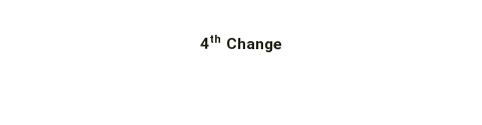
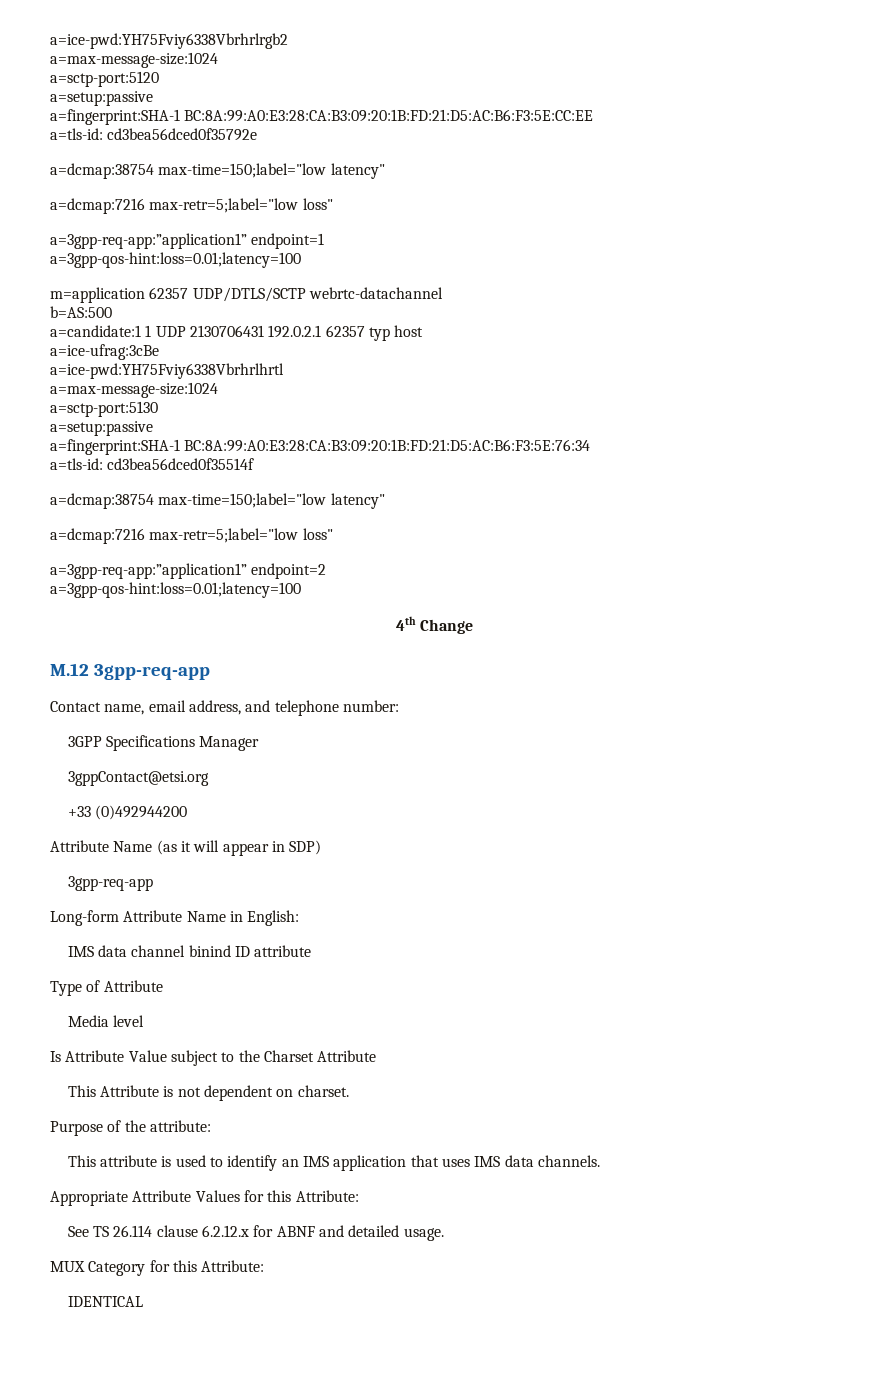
+ a=ice-pwd:YH75Fviy6338Vbrhrlrgb2
+ a=max-message-size:1024
+ a=sctp-port:5120
+ a=setup:passive
+ a=fingerprint:SHA-1 BC:8A:99:A0:E3:28:CA:B3:09:20:1B:FD:21:D5:AC:B6:F3:5E:CC:EE
+ a=tls-id: cd3bea56dced0f35792e
+ a=dcmap:38754 max-time=150;label="low latency"
+ a=dcmap:7216 max-retr=5;label="low loss"
+ a=3gpp-req-app:”application1” endpoint=1
+ a=3gpp-qos-hint:loss=0.01;latency=100
+ m=application 62357 UDP/DTLS/SCTP webrtc-datachannel
+ b=AS:500
+ a=candidate:1 1 UDP 2130706431 192.0.2.1 62357 typ host
+ a=ice-ufrag:3cBe
+ a=ice-pwd:YH75Fviy6338Vbrhrlhrtl
+ a=max-message-size:1024
+ a=sctp-port:5130
+ a=setup:passive
+ a=fingerprint:SHA-1 BC:8A:99:A0:E3:28:CA:B3:09:20:1B:FD:21:D5:AC:B6:F3:5E:76:34
+ a=tls-id: cd3bea56dced0f35514f
+ a=dcmap:38754 max-time=150;label="low latency"
+ a=dcmap:7216 max-retr=5;label="low loss"
+ a=3gpp-req-app:”application1” endpoint=2
+ a=3gpp-qos-hint:loss=0.01;latency=100
  4th Change
+ M.12 3gpp-req-app
+ Contact name, email address, and telephone number:
+ 3GPP Specifications Manager
+ 3gppContact@etsi.org
+ +33 (0)492944200
+ Attribute Name (as it will appear in SDP)
+ 3gpp-req-app
+ Long-form Attribute Name in English:
+ IMS data channel binind ID attribute
+ Type of Attribute
+ Media level
+ Is Attribute Value subject to the Charset Attribute
+ This Attribute is not dependent on charset.
+ Purpose of the attribute:
+ This attribute is used to identify an IMS application that uses IMS data channels.
+ Appropriate Attribute Values for this Attribute:
+ See TS 26.114 clause 6.2.12.x for ABNF and detailed usage.
+ MUX Category for this Attribute:
+ IDENTICAL

